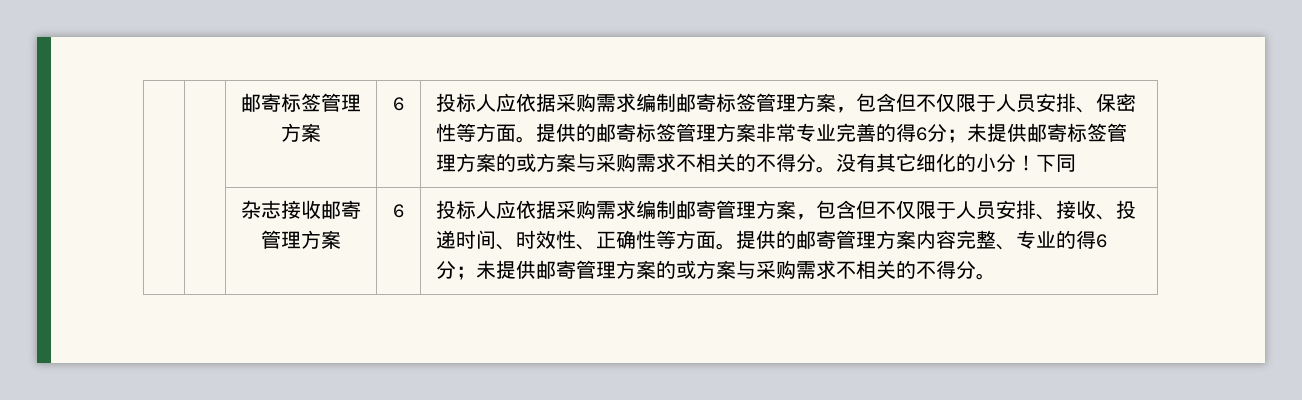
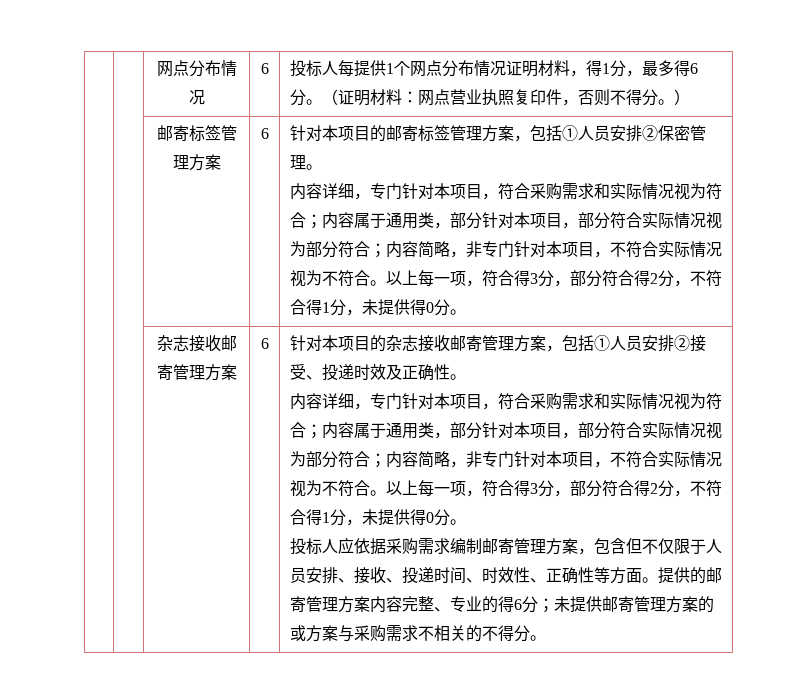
+ 网点分布情况 | 6 | 投标人每提供1个网点分布情况证明材料，得1分，最多得6分。（证明材料：网点营业执照复印件，否则不得分。）
- 投标人应依据采购需求编制邮寄标签管理方案，包含但不仅限于人员安排、保密性等方面。提供的邮寄标签管理方案非常专业完善的得6分；未提供邮寄标签管理方案的或方案与采购需求不相关的不得分。没有其它细化的小分！下同
+ 针对本项目的邮寄标签管理方案，包括①人员安排②保密管理。
+ 内容详细，专门针对本项目，符合采购需求和实际情况视为符合；内容属于通用类，部分针对本项目，部分符合实际情况视为部分符合；内容简略，非专门针对本项目，不符合实际情况视为不符合。以上每一项，符合得3分，部分符合得2分，不符合得1分，未提供得0分。
+ 针对本项目的杂志接收邮寄管理方案，包括①人员安排②接受、投递时效及正确性。
+ 内容详细，专门针对本项目，符合采购需求和实际情况视为符合；内容属于通用类，部分针对本项目，部分符合实际情况视为部分符合；内容简略，非专门针对本项目，不符合实际情况视为不符合。以上每一项，符合得3分，部分符合得2分，不符合得1分，未提供得0分。

